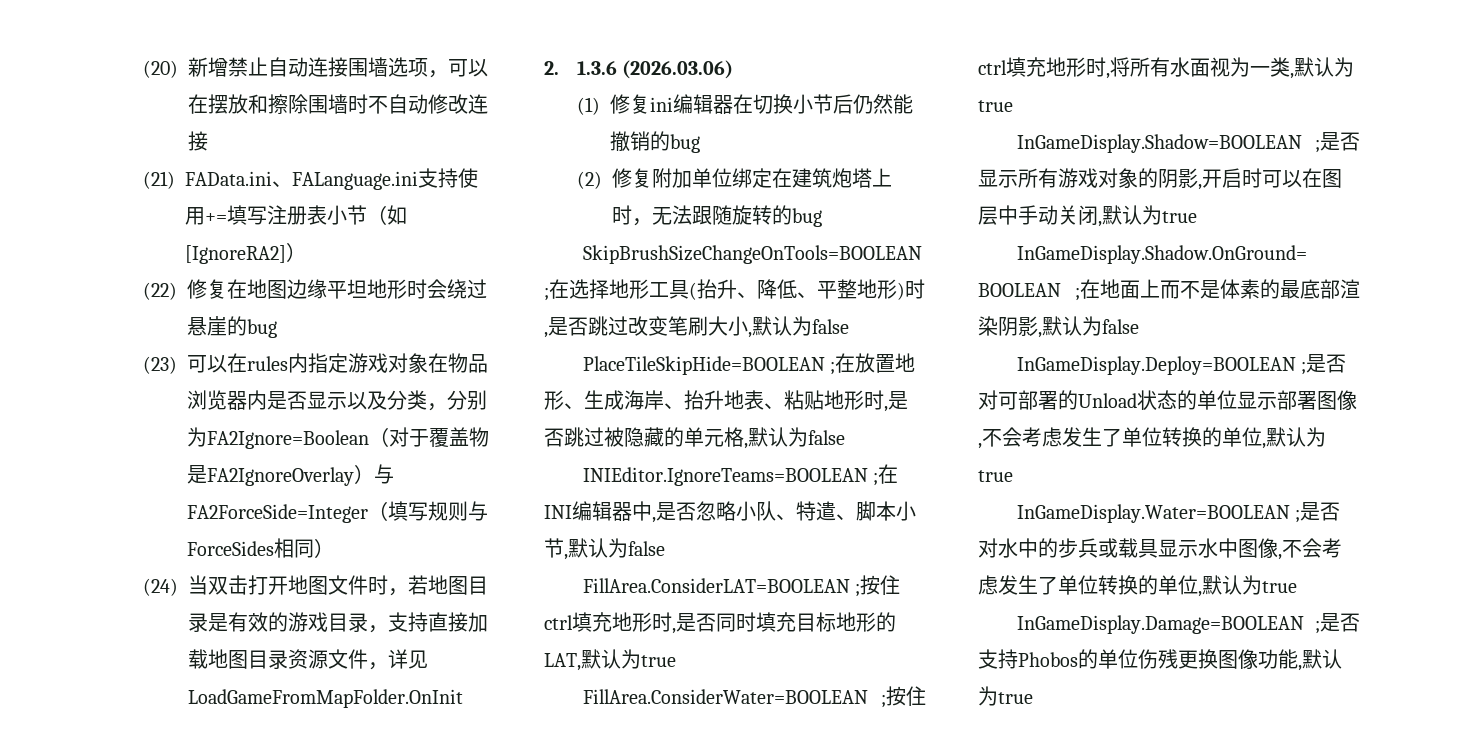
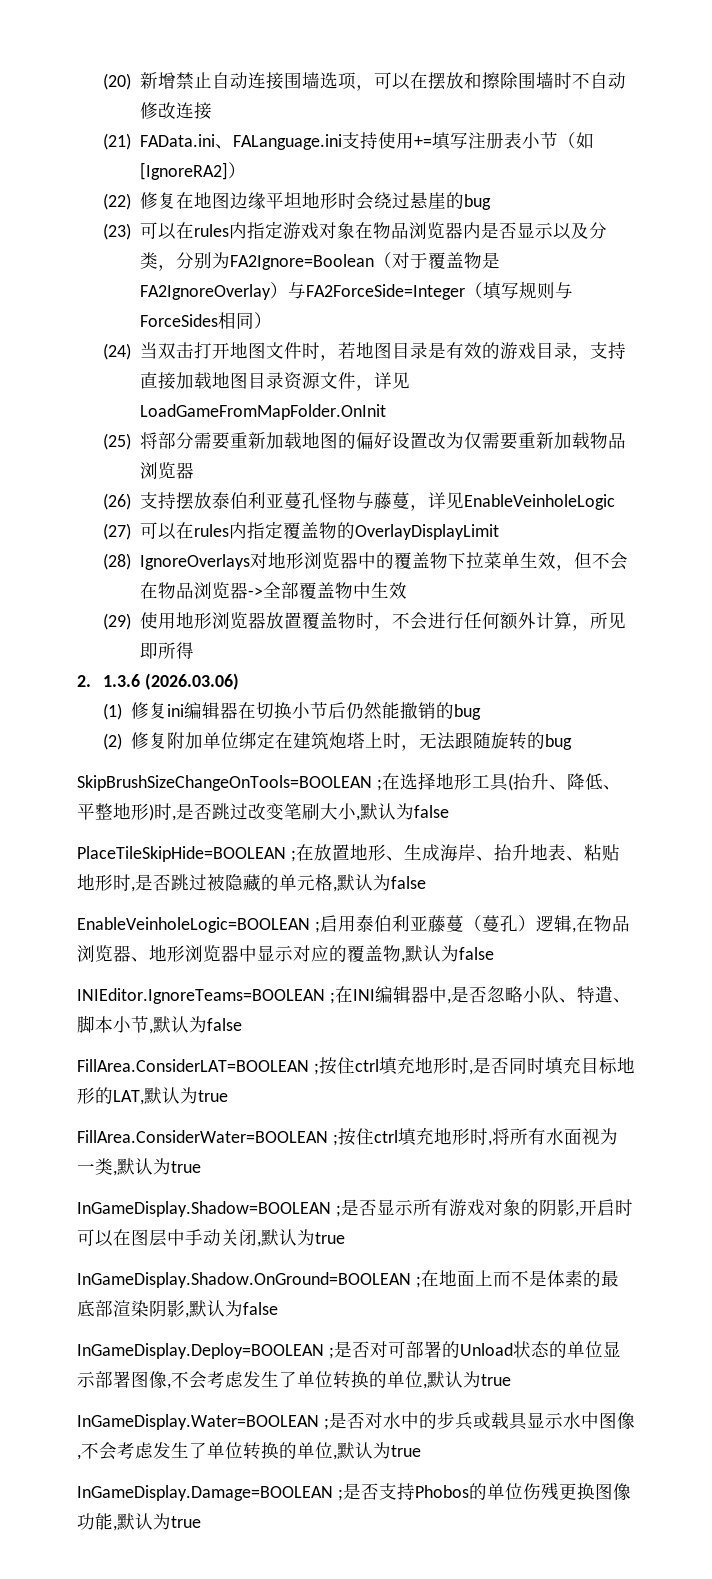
+ (25)将部分需要重新加载地图的偏好设置改为仅需要重新加载物品浏览器
+ (26)支持摆放泰伯利亚蔓孔怪物与藤蔓，详见EnableVeinholeLogic
+ (27)可以在rules内指定覆盖物的OverlayDisplayLimit
+ (28) IgnoreOverlays对地形浏览器中的覆盖物下拉菜单生效，但不会在物品浏览器->全部覆盖物中生效
+ (29)使用地形浏览器放置覆盖物时，不会进行任何额外计算，所见即所得
+ EnableVeinholeLogic=BOOLEAN ;启用泰伯利亚藤蔓（蔓孔）逻辑,在物品浏览器、地形浏览器中显示对应的覆盖物,默认为false

